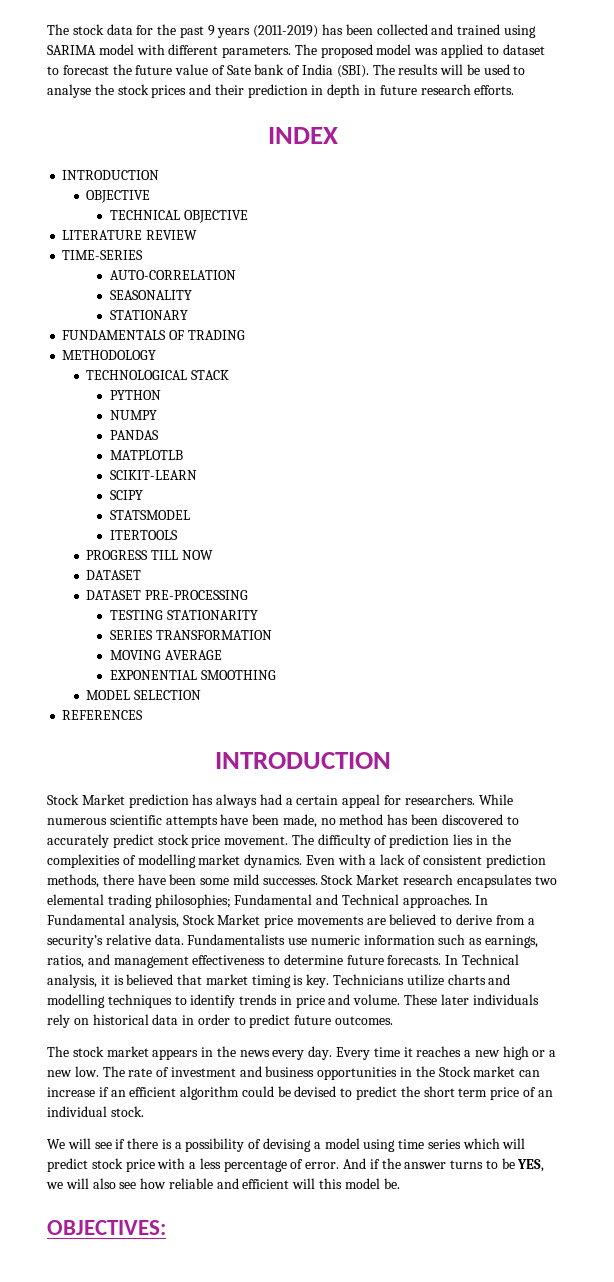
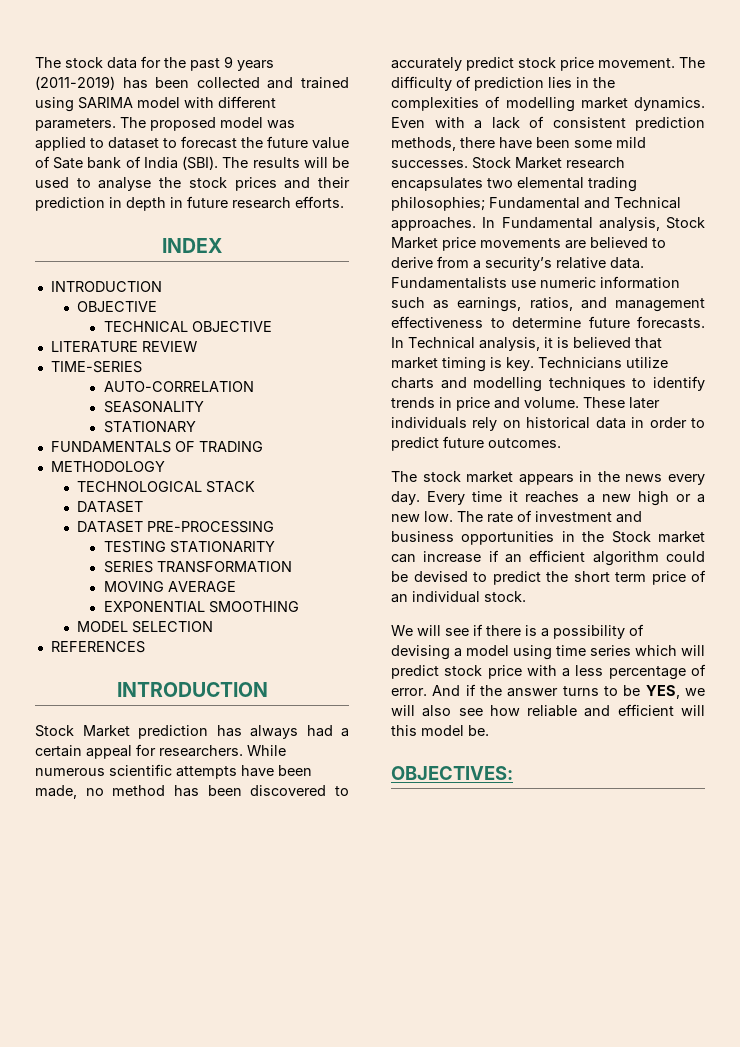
- PYTHON
- NUMPY
- PANDAS
- MATPLOTLB
- SCIKIT-LEARN
- SCIPY
- STATSMODEL
- ITERTOOLS
- PROGRESS TILL NOW

